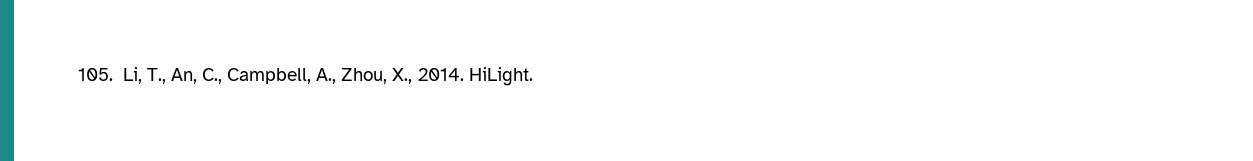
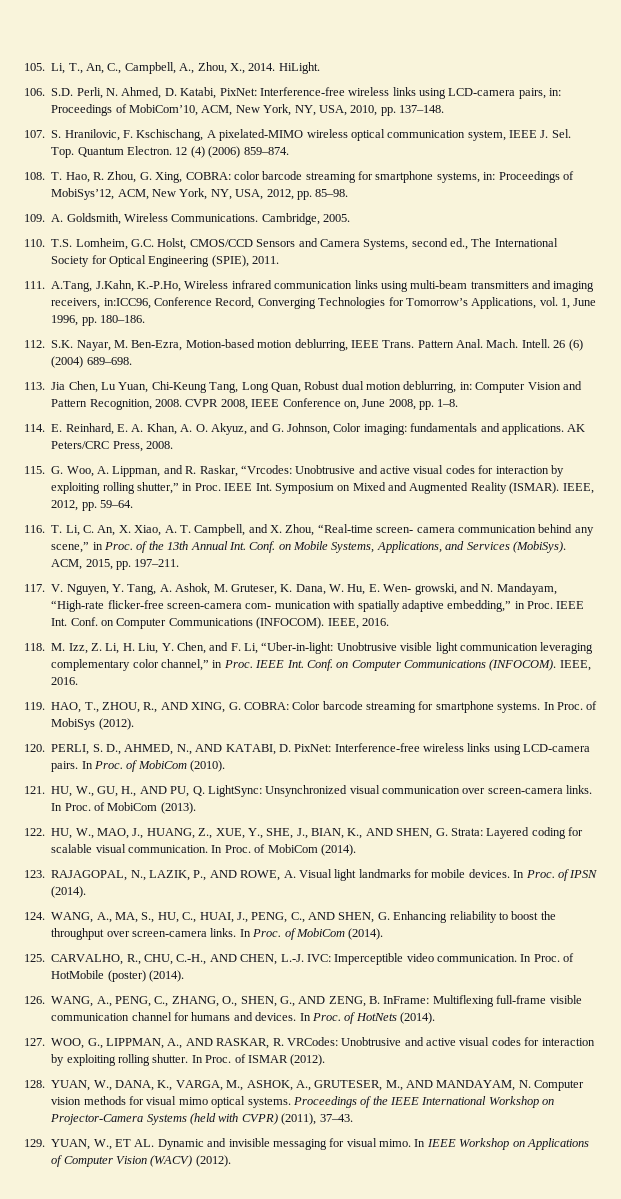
+ 106. S.D. Perli, N. Ahmed, D. Katabi, PixNet: Interference-free wireless links using LCD-camera pairs, in: Proceedings of MobiCom’10, ACM, New York, NY, USA, 2010, pp. 137–148.
+ 107. S. Hranilovic, F. Kschischang, A pixelated-MIMO wireless optical communication system, IEEE J. Sel. Top. Quantum Electron. 12 (4) (2006) 859–874.
+ 108. T. Hao, R. Zhou, G. Xing, COBRA: color barcode streaming for smartphone systems, in: Proceedings of MobiSys’12, ACM, New York, NY, USA, 2012, pp. 85–98.
+ 109. A. Goldsmith, Wireless Communications. Cambridge, 2005.
+ 110. T.S. Lomheim, G.C. Holst, CMOS/CCD Sensors and Camera Systems, second ed., The International Society for Optical Engineering (SPIE), 2011.
+ 111. A.Tang, J.Kahn, K.-P.Ho, Wireless infrared communication links using multi-beam transmitters and imaging receivers, in:ICC96, Conference Record, Converging Technologies for Tomorrow’s Applications, vol. 1, June 1996, pp. 180–186.
+ 112. S.K. Nayar, M. Ben-Ezra, Motion-based motion deblurring, IEEE Trans. Pattern Anal. Mach. Intell. 26 (6) (2004) 689–698.
+ 113. Jia Chen, Lu Yuan, Chi-Keung Tang, Long Quan, Robust dual motion deblurring, in: Computer Vision and Pattern Recognition, 2008. CVPR 2008, IEEE Conference on, June 2008, pp. 1–8.
+ 114. E. Reinhard, E. A. Khan, A. O. Akyuz, and G. Johnson, Color imaging: fundamentals and applications. AK Peters/CRC Press, 2008.
+ 115. G. Woo, A. Lippman, and R. Raskar, “Vrcodes: Unobtrusive and active visual codes for interaction by exploiting rolling shutter,” in Proc. IEEE Int. Symposium on Mixed and Augmented Reality (ISMAR). IEEE, 2012, pp. 59–64.
+ 116. T. Li, C. An, X. Xiao, A. T. Campbell, and X. Zhou, “Real-time screen- camera communication behind any scene,” in Proc. of the 13th Annual Int. Conf. on Mobile Systems, Applications, and Services (MobiSys). ACM, 2015, pp. 197–211.
+ 117. V. Nguyen, Y. Tang, A. Ashok, M. Gruteser, K. Dana, W. Hu, E. Wen- growski, and N. Mandayam, “High-rate flicker-free screen-camera com- munication with spatially adaptive embedding,” in Proc. IEEE Int. Conf. on Computer Communications (INFOCOM). IEEE, 2016.
+ 118. M. Izz, Z. Li, H. Liu, Y. Chen, and F. Li, “Uber-in-light: Unobtrusive visible light communication leveraging complementary color channel,” in Proc. IEEE Int. Conf. on Computer Communications (INFOCOM). IEEE, 2016.
+ 119. HAO, T., ZHOU, R., AND XING, G. COBRA: Color barcode streaming for smartphone systems. In Proc. of MobiSys (2012).
+ 120. PERLI, S. D., AHMED, N., AND KATABI, D. PixNet: Interference-free wireless links using LCD-camera pairs. In Proc. of MobiCom (2010).
+ 121. HU, W., GU, H., AND PU, Q. LightSync: Unsynchronized visual communication over screen-camera links. In Proc. of MobiCom (2013).
+ 122. HU, W., MAO, J., HUANG, Z., XUE, Y., SHE, J., BIAN, K., AND SHEN, G. Strata: Layered coding for scalable visual communication. In Proc. of MobiCom (2014).
+ 123. RAJAGOPAL, N., LAZIK, P., AND ROWE, A. Visual light landmarks for mobile devices. In Proc. of IPSN (2014).
+ 124. WANG, A., MA, S., HU, C., HUAI, J., PENG, C., AND SHEN, G. Enhancing reliability to boost the throughput over screen-camera links. In Proc. of MobiCom (2014).
+ 125. CARVALHO, R., CHU, C.-H., AND CHEN, L.-J. IVC: Imperceptible video communication. In Proc. of HotMobile (poster) (2014).
+ 126. WANG, A., PENG, C., ZHANG, O., SHEN, G., AND ZENG, B. InFrame: Multiflexing full-frame visible communication channel for humans and devices. In Proc. of HotNets (2014).
+ 127. WOO, G., LIPPMAN, A., AND RASKAR, R. VRCodes: Unobtrusive and active visual codes for interaction by exploiting rolling shutter. In Proc. of ISMAR (2012).
+ 128. YUAN, W., DANA, K., VARGA, M., ASHOK, A., GRUTESER, M., AND MANDAYAM, N. Computer vision methods for visual mimo optical systems. Proceedings of the IEEE International Workshop on Projector-Camera Systems (held with CVPR) (2011), 37–43.
+ 129. YUAN, W., ET AL. Dynamic and invisible messaging for visual mimo. In IEEE Workshop on Applications of Computer Vision (WACV) (2012).

